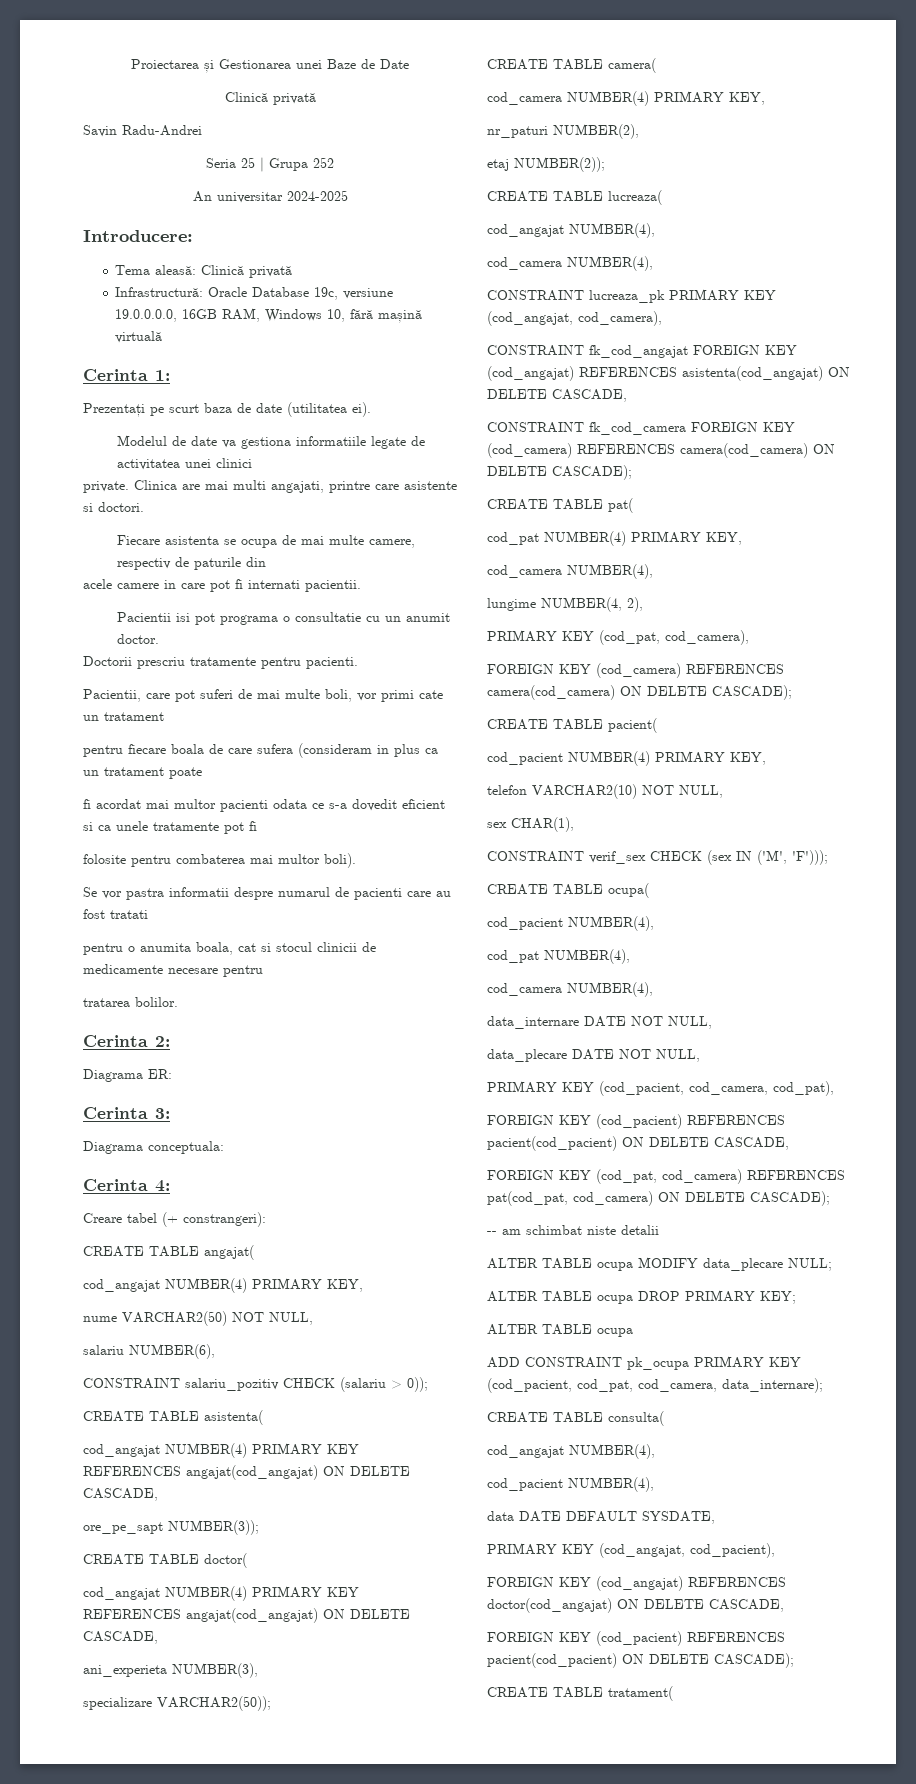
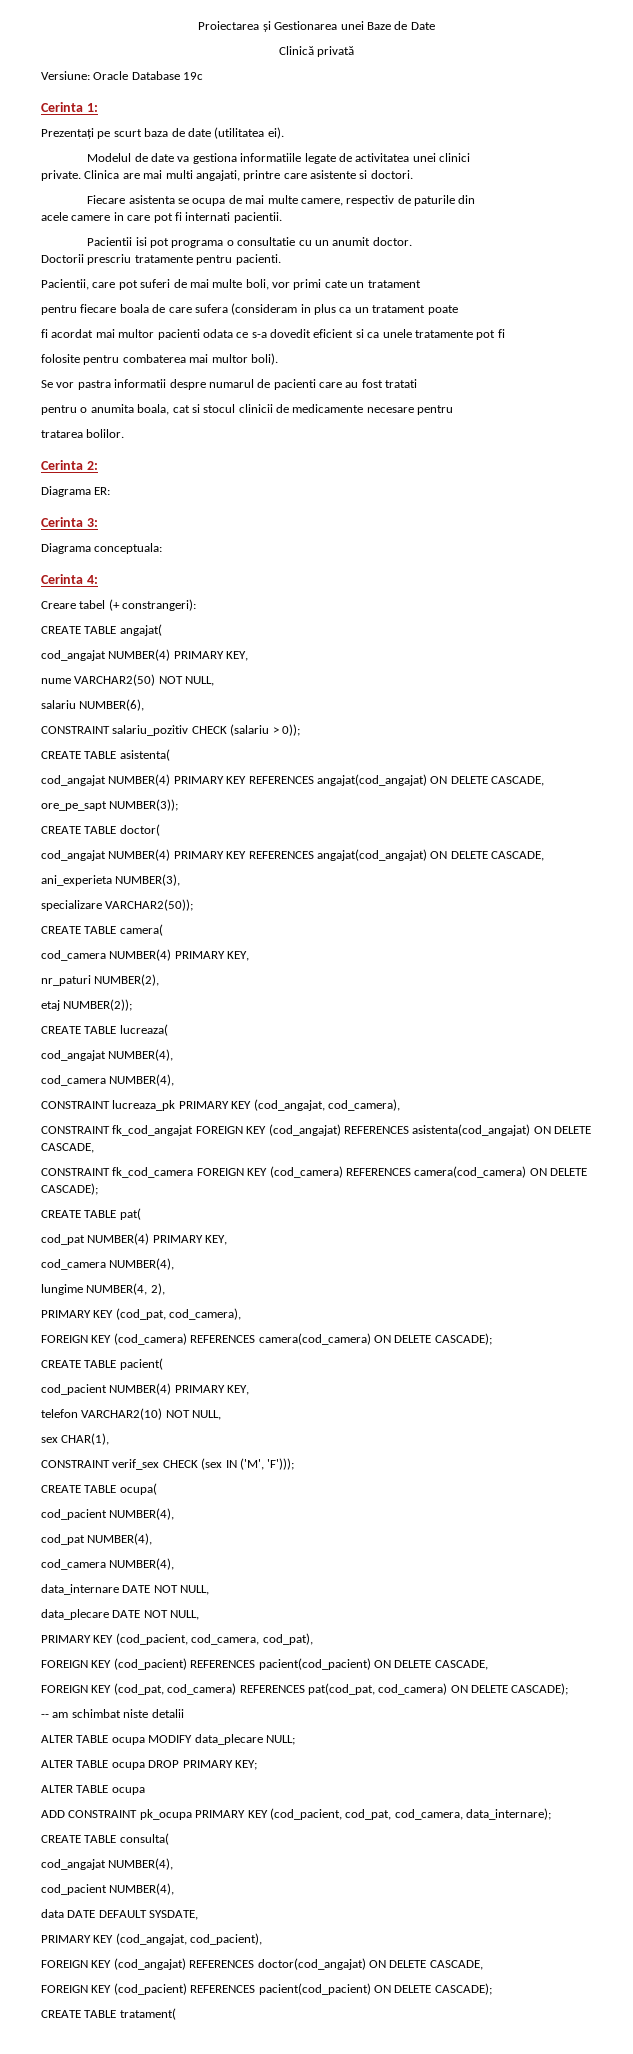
- Savin Radu-Andrei
- Seria 25 | Grupa 252
- An universitar 2024-2025
- Introducere:
- Tema aleasă: Clinică privată
- Infrastructură: Oracle Database 19c, versiune 19.0.0.0.0, 16GB RAM, Windows 10, fără mașină virtuală
+ Versiune: Oracle Database 19c

